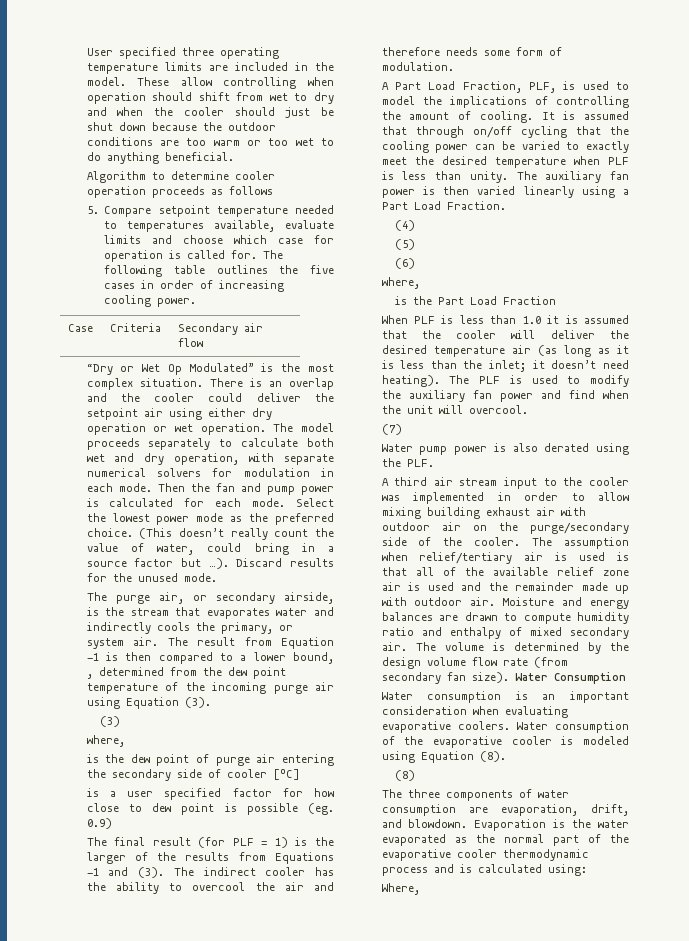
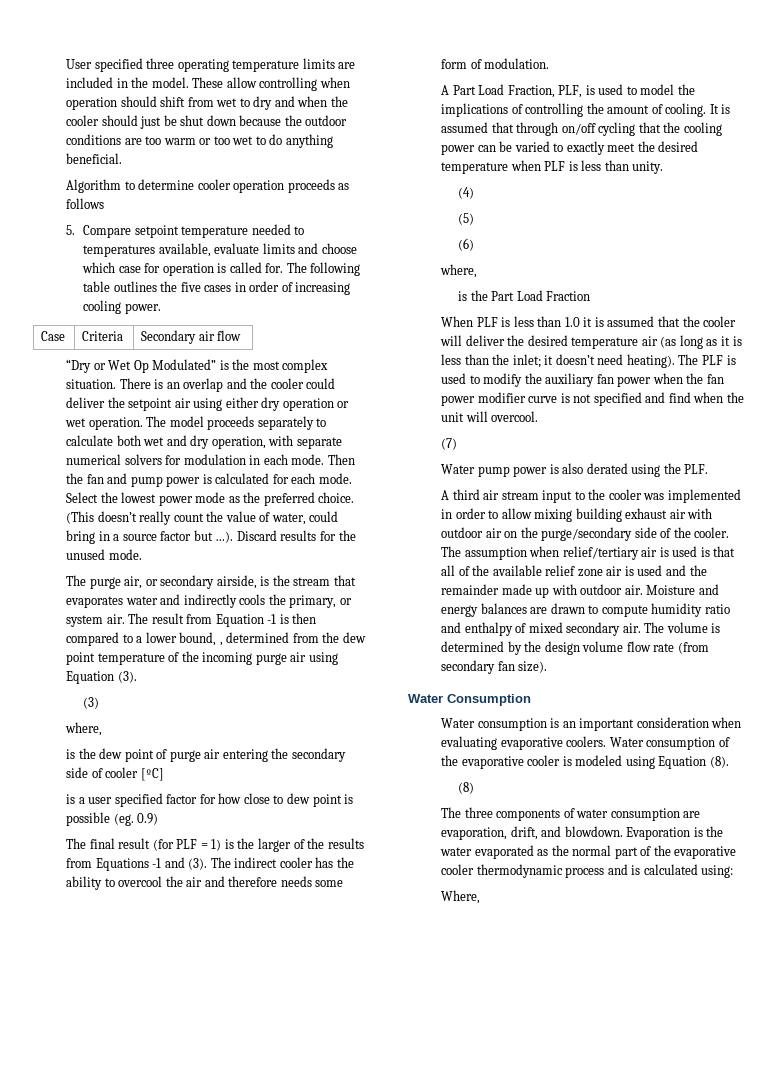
- The auxiliary fan power is then varied linearly using a Part Load Fraction.
- The PLF is used to modify the auxiliary fan power and find when the unit will overcool.
+ The PLF is used to modify the auxiliary fan power when the fan power modifier curve is not specified and find when the unit will overcool.
- The volume is determined by the design volume flow rate (from secondary fan size). Water Consumption
+ The volume is determined by the design volume flow rate (from secondary fan size).
+ Water Consumption

